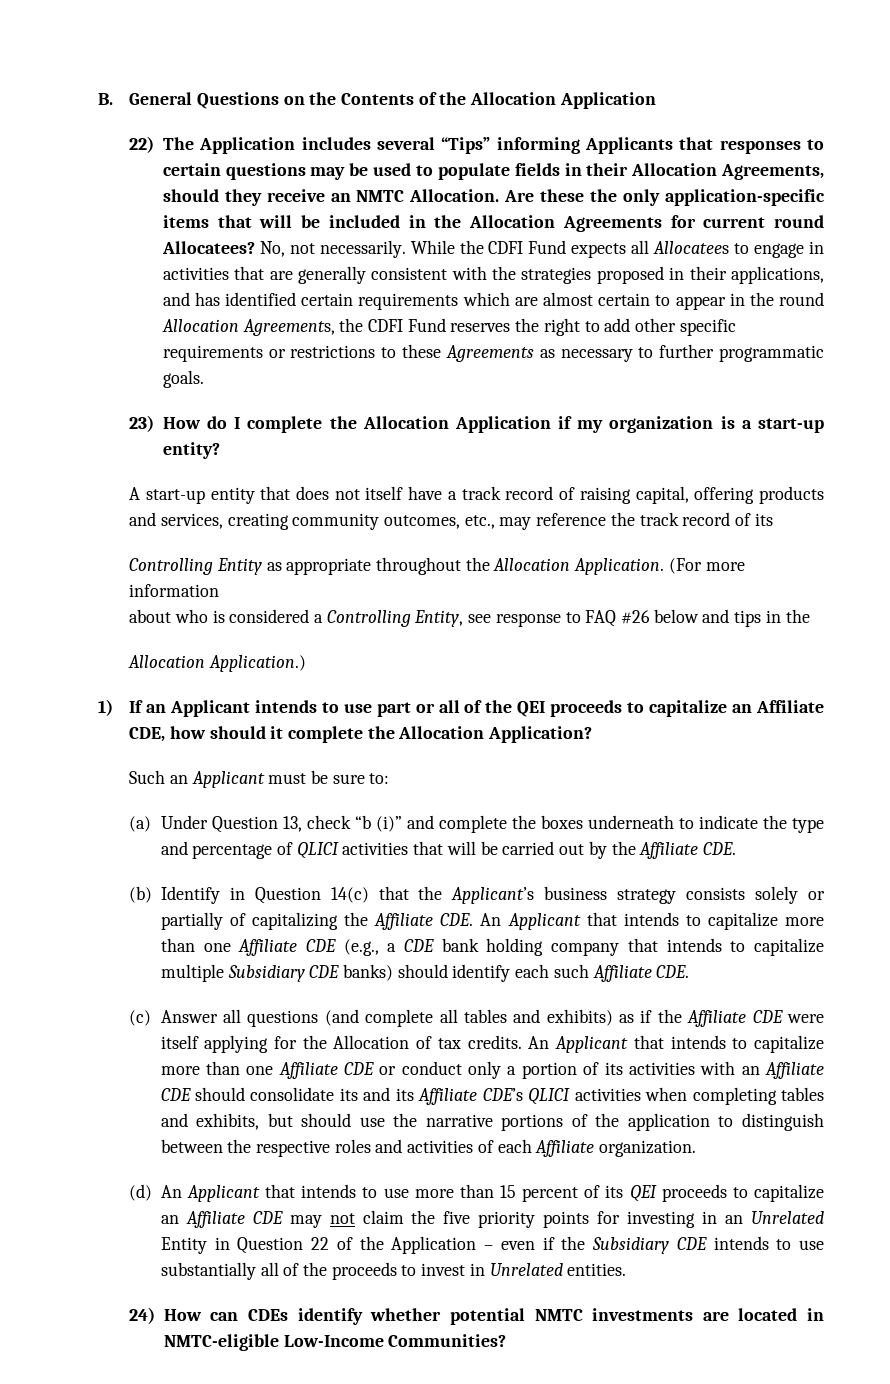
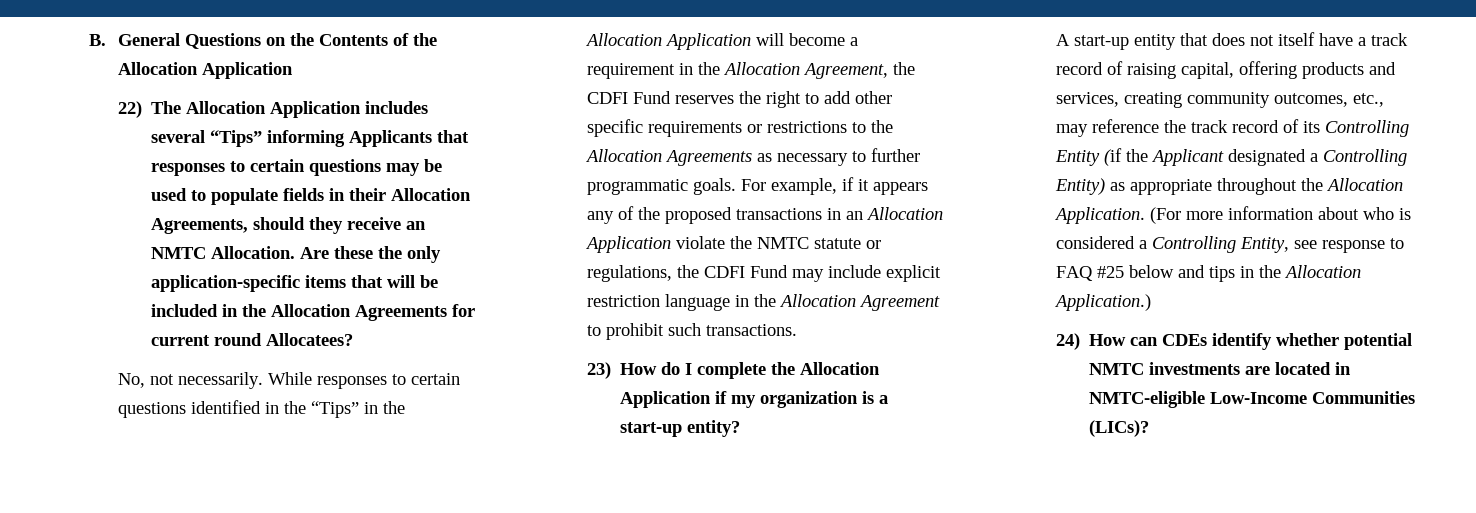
- 22) The Application includes several “Tips” informing Applicants that responses to certain questions may be used to populate fields in their Allocation Agreements, should they receive an NMTC Allocation.
+ 22) The Allocation Application includes several “Tips” informing Applicants that responses to certain questions may be used to populate fields in their Allocation Agreements, should they receive an NMTC Allocation.
- Are these the only application-specific items that will be included in the Allocation Agreements for current round Allocatees? No, not necessarily.
+ Are these the only application-specific items that will be included in the Allocation Agreements for current round Allocatees?
+ No, not necessarily.
- While the CDFI Fund expects all Allocatees to engage in activities that are generally consistent with the strategies proposed in their applications, and has identified certain requirements which are almost certain to appear in the round Allocation Agreements, the CDFI Fund reserves the right to add other specific requirements or restrictions to these Agreements as necessary to further programmatic goals.
+ While responses to certain questions identified in the “Tips” in the Allocation Application will become a requirement in the Allocation Agreement, the CDFI Fund reserves the right to add other specific requirements or restrictions to the Allocation Agreements as necessary to further programmatic goals. For example, if it appears any of the proposed transactions in an Allocation Application violate the NMTC statute or regulations, the CDFI Fund may include explicit restriction language in the Allocation Agreement to prohibit such transactions.
- A start-up entity that does not itself have a track record of raising capital, offering products and services, creating community outcomes, etc., may reference the track record of its
- Controlling Entity as appropriate throughout the Allocation Application.
+ A start-up entity that does not itself have a track record of raising capital, offering products and services, creating community outcomes, etc., may reference the track record of its Controlling Entity (if the Applicant designated a Controlling Entity) as appropriate throughout the Allocation Application.
- (For more information
- about who is considered a Controlling Entity, see response to FAQ #26 below and tips in the
- Allocation Application.)
+ (For more information about who is considered a Controlling Entity, see response to FAQ #25 below and tips in the Allocation Application.)
- 1) If an Applicant intends to use part or all of the QEI proceeds to capitalize an Affiliate CDE, how should it complete the Allocation Application?
- Such an Applicant must be sure to:
- (a) Under Question 13, check “b (i)” and complete the boxes underneath to indicate the type and percentage of QLICI activities that will be carried out by the Affiliate CDE.
- (b) Identify in Question 14(c) that the Applicant’s business strategy consists solely or partially of capitalizing the Affiliate CDE. An Applicant that intends to capitalize more than one Affiliate CDE (e.g., a CDE bank holding company that intends to capitalize multiple Subsidiary CDE banks) should identify each such Affiliate CDE.
- (c) Answer all questions (and complete all tables and exhibits) as if the Affiliate CDE were itself applying for the Allocation of tax credits. An Applicant that intends to capitalize more than one Affiliate CDE or conduct only a portion of its activities with an Affiliate CDE should consolidate its and its Affiliate CDE’s QLICI activities when completing tables and exhibits, but should use the narrative portions of the application to distinguish between the respective roles and activities of each Affiliate organization.
- (d) An Applicant that intends to use more than 15 percent of its QEI proceeds to capitalize an Affiliate CDE may not claim the five priority points for investing in an Unrelated Entity in Question 22 of the Application – even if the Subsidiary CDE intends to use substantially all of the proceeds to invest in Unrelated entities.
- 24) How can CDEs identify whether potential NMTC investments are located in NMTC-eligible Low-Income Communities?
+ 24) How can CDEs identify whether potential NMTC investments are located in NMTC-eligible Low-Income Communities (LICs)?

